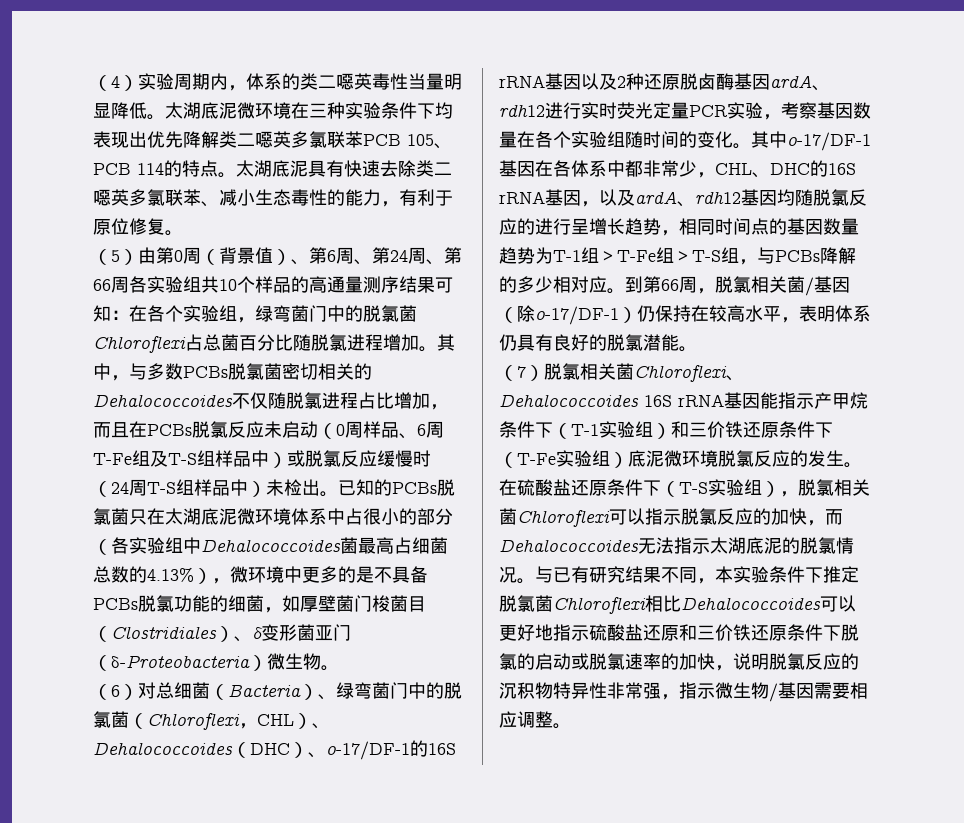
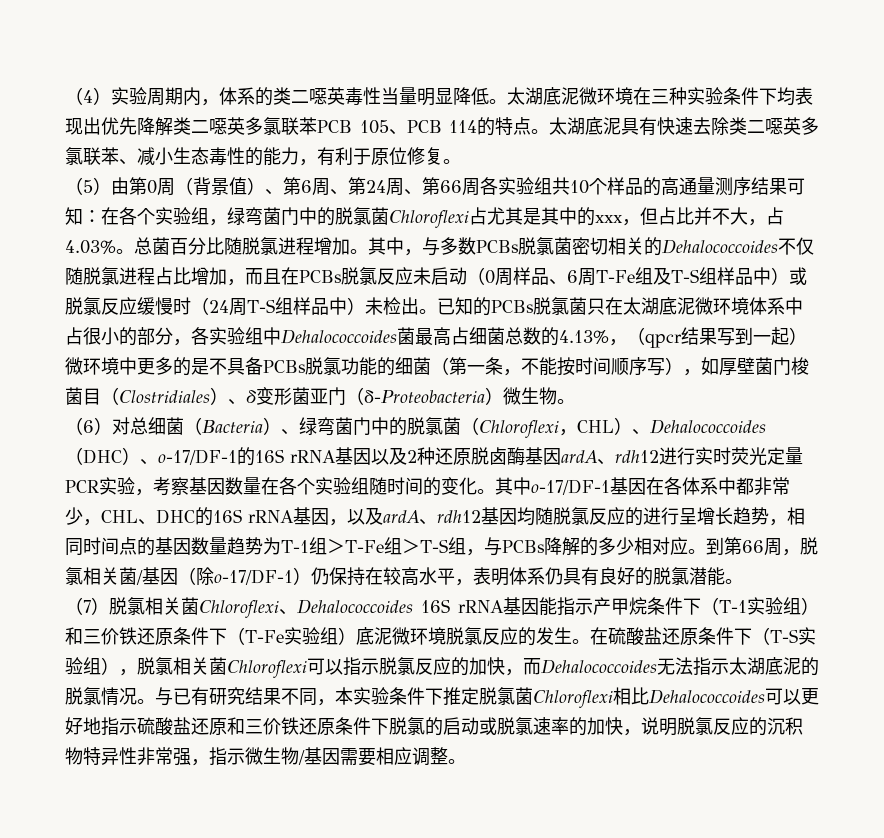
- （5）由第0周（背景值）、第6周、第24周、第66周各实验组共10个样品的高通量测序结果可知：在各个实验组，绿弯菌门中的脱氯菌Chloroflexi占总菌百分比随脱氯进程增加。
+ （5）由第0周（背景值）、第6周、第24周、第66周各实验组共10个样品的高通量测序结果可知：在各个实验组，绿弯菌门中的脱氯菌Chloroflexi占尤其是其中的xxx，但占比并不大，占4.03%。总菌百分比随脱氯进程增加。
- 已知的PCBs脱氯菌只在太湖底泥微环境体系中占很小的部分（各实验组中Dehalococcoides菌最高占细菌总数的4.13%），微环境中更多的是不具备PCBs脱氯功能的细菌，如厚壁菌门梭菌目（Clostridiales）、δ变形菌亚门（δ-Proteobacteria）微生物。
+ 已知的PCBs脱氯菌只在太湖底泥微环境体系中占很小的部分，各实验组中Dehalococcoides菌最高占细菌总数的4.13%，（qpcr结果写到一起）微环境中更多的是不具备PCBs脱氯功能的细菌（第一条，不能按时间顺序写），如厚壁菌门梭菌目（Clostridiales）、δ变形菌亚门（δ-Proteobacteria）微生物。

